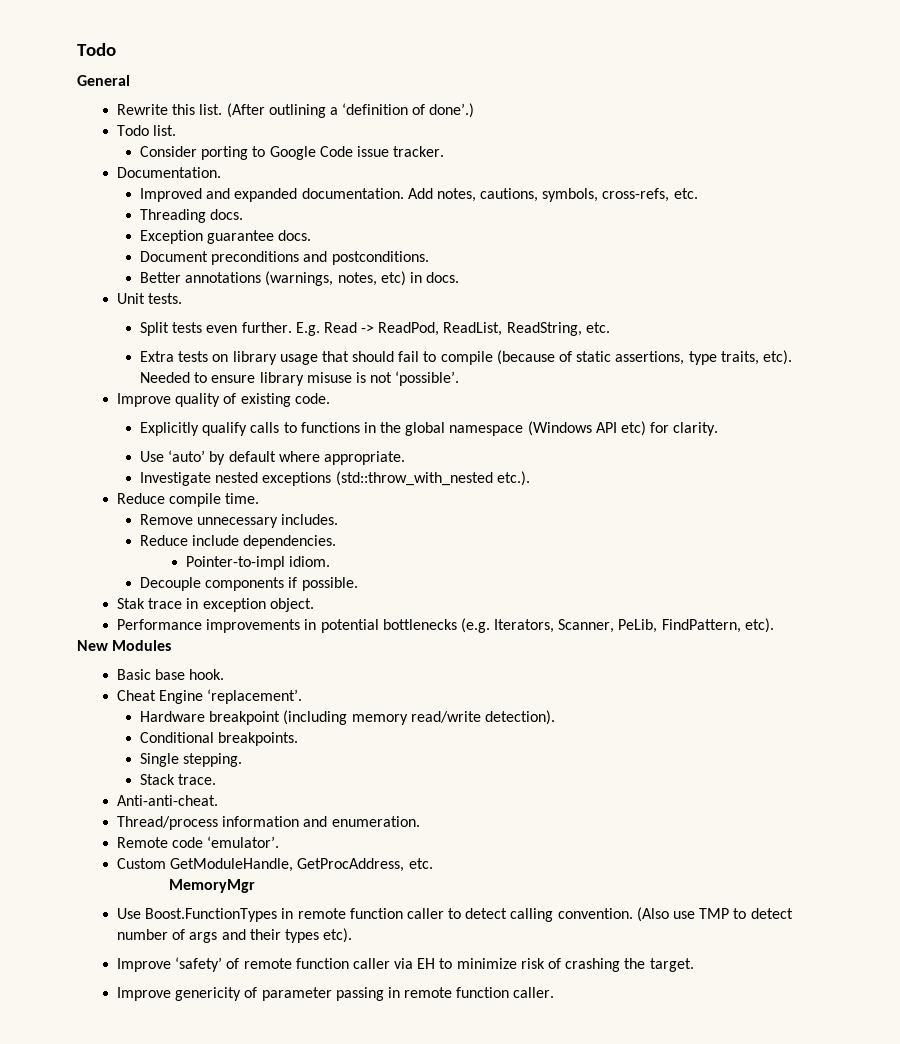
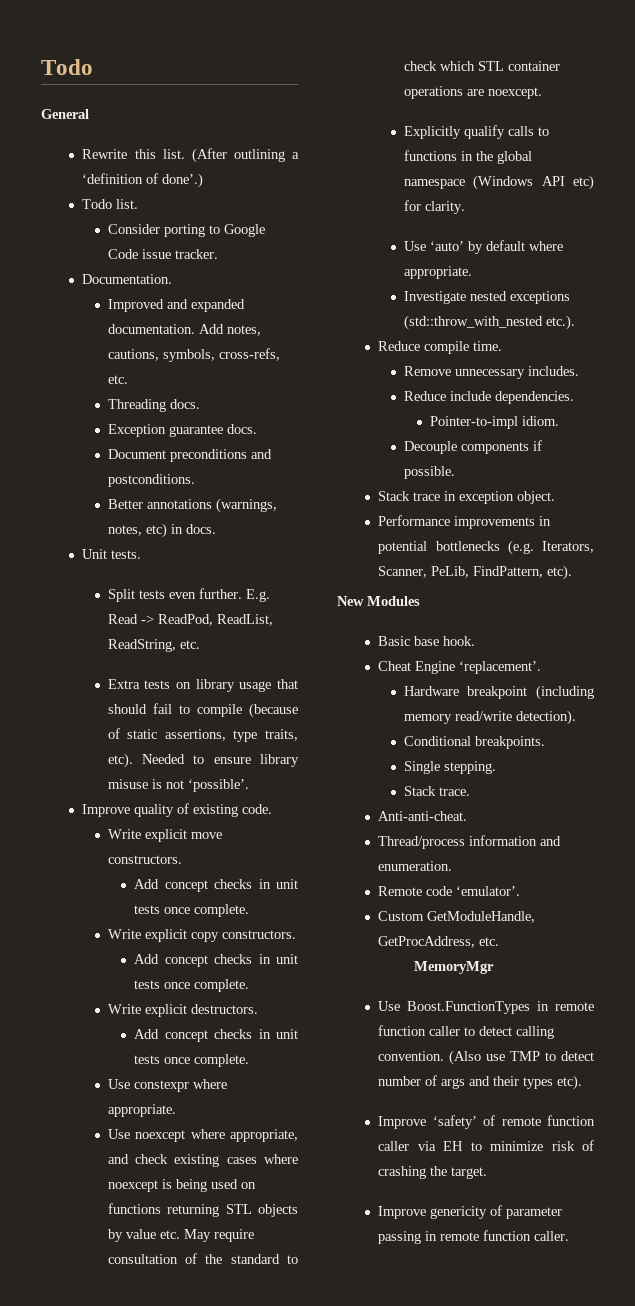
+ Write explicit move constructors.
+ Add concept checks in unit tests once complete.
+ Write explicit copy constructors.
+ Add concept checks in unit tests once complete.
+ Write explicit destructors.
+ Add concept checks in unit tests once complete.
+ Use constexpr where appropriate.
+ Use noexcept where appropriate, and check existing cases where noexcept is being used on functions returning STL objects by value etc. May require consultation of the standard to check which STL container operations are noexcept.
- Stak trace in exception object.
+ Stack trace in exception object.

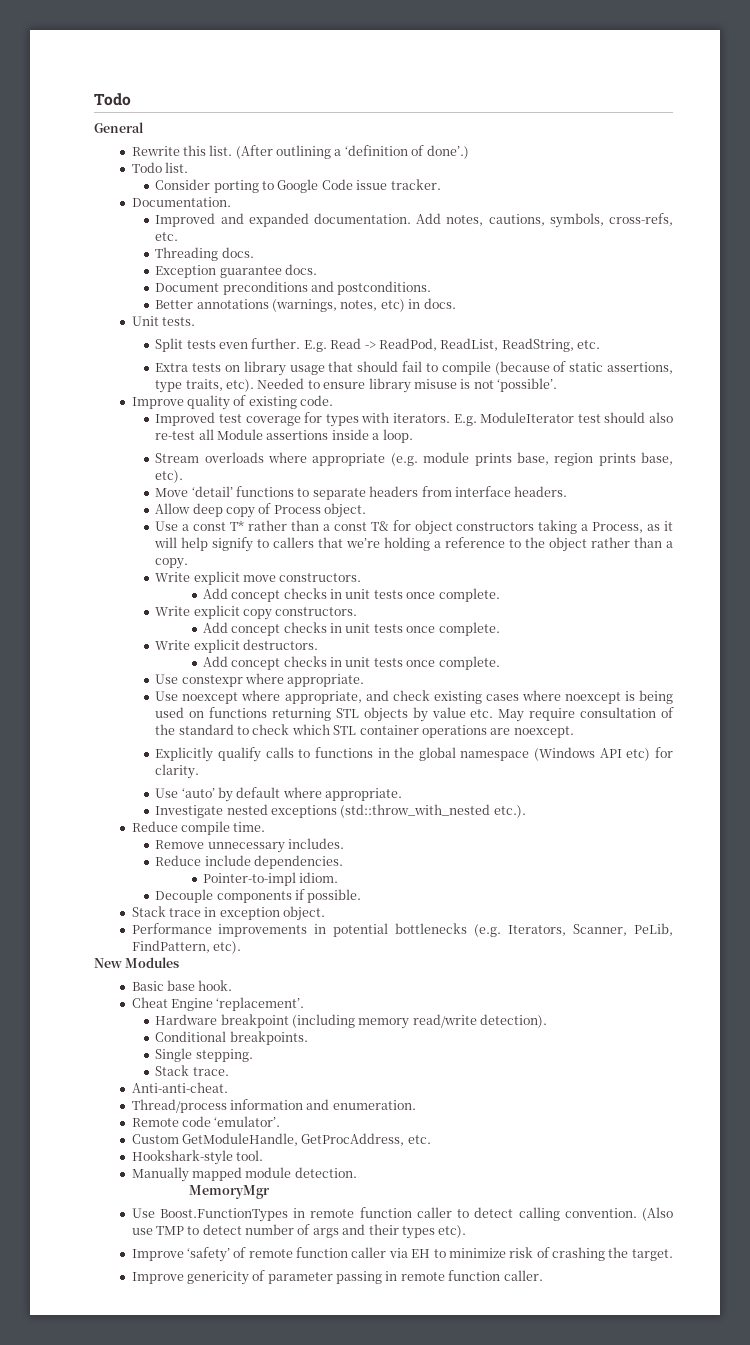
+ Improved test coverage for types with iterators. E.g. ModuleIterator test should also re-test all Module assertions inside a loop.
+ Stream overloads where appropriate (e.g. module prints base, region prints base, etc).
+ Move ‘detail’ functions to separate headers from interface headers.
+ Allow deep copy of Process object.
+ Use a const T* rather than a const T& for object constructors taking a Process, as it will help signify to callers that we’re holding a reference to the object rather than a copy.
+ Hookshark-style tool.
+ Manually mapped module detection.

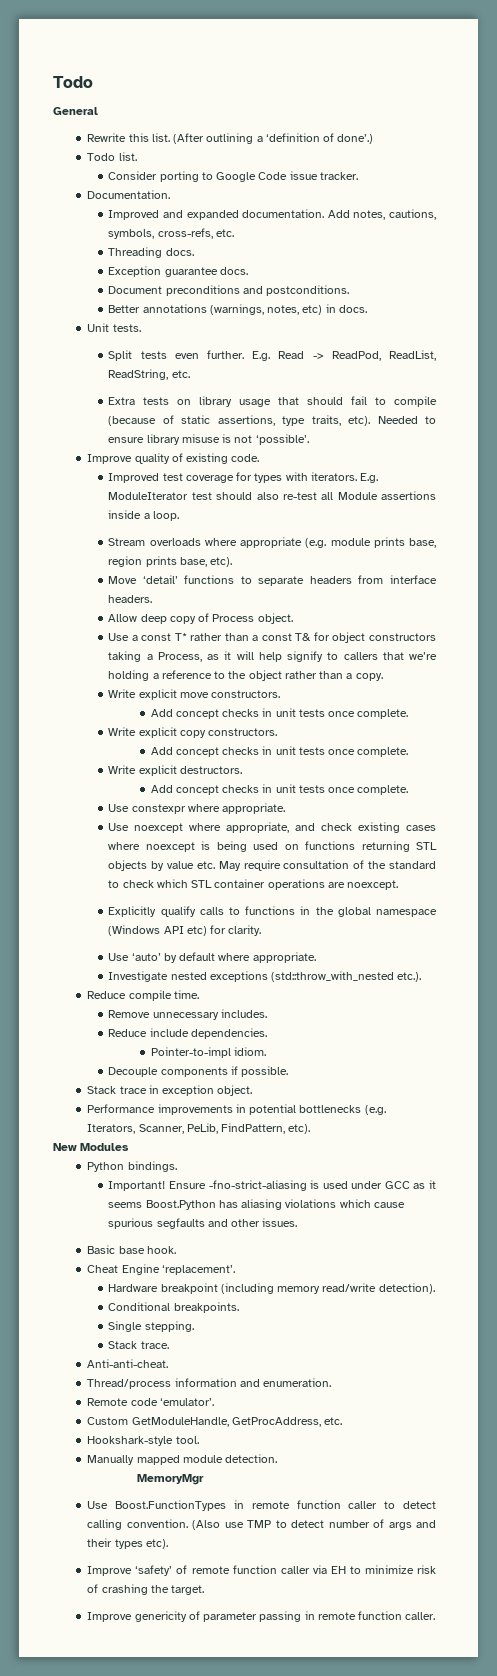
+ Python bindings.
+ Important! Ensure -fno-strict-aliasing is used under GCC as it seems Boost.Python has aliasing violations which cause spurious segfaults and other issues.

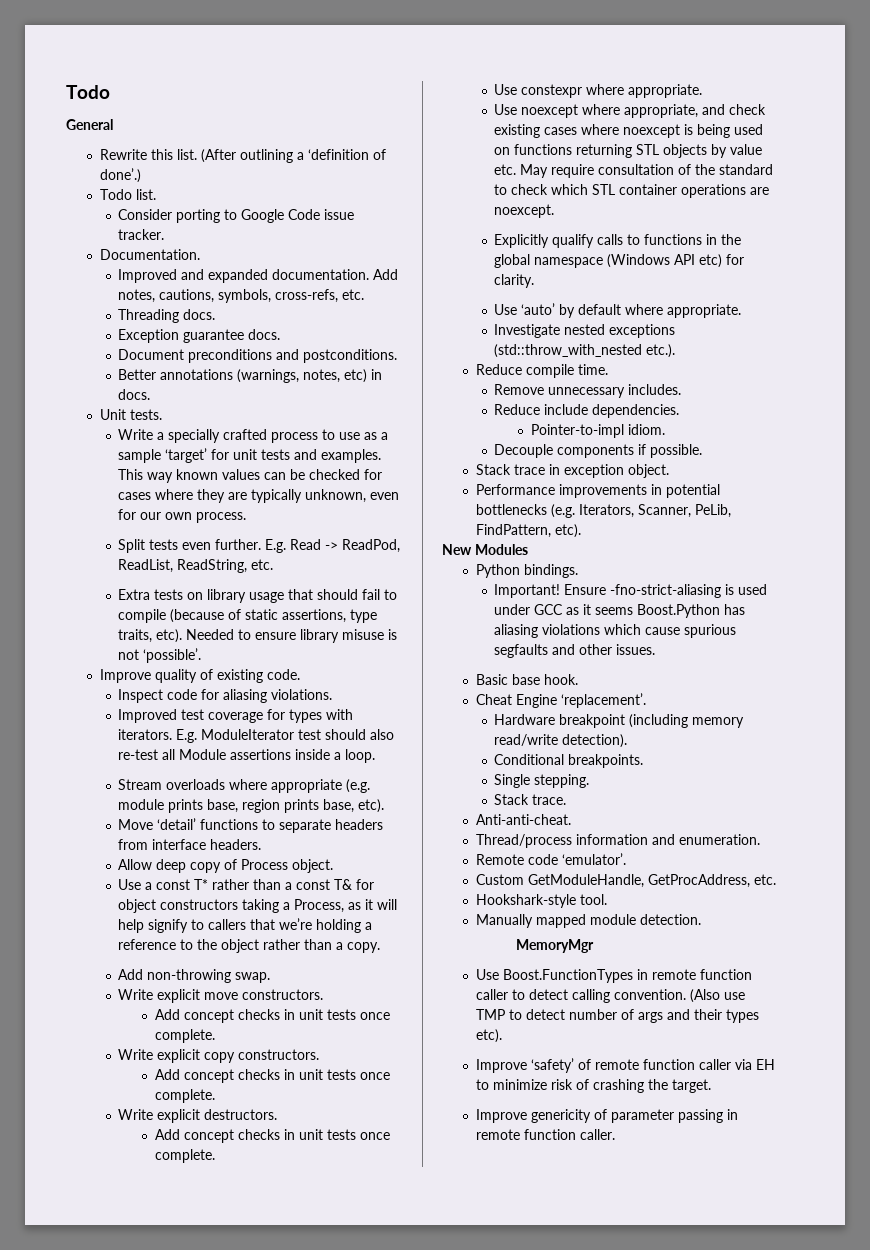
+ Write a specially crafted process to use as a sample ‘target’ for unit tests and examples. This way known values can be checked for cases where they are typically unknown, even for our own process.
+ Inspect code for aliasing violations.
+ Add non-throwing swap.

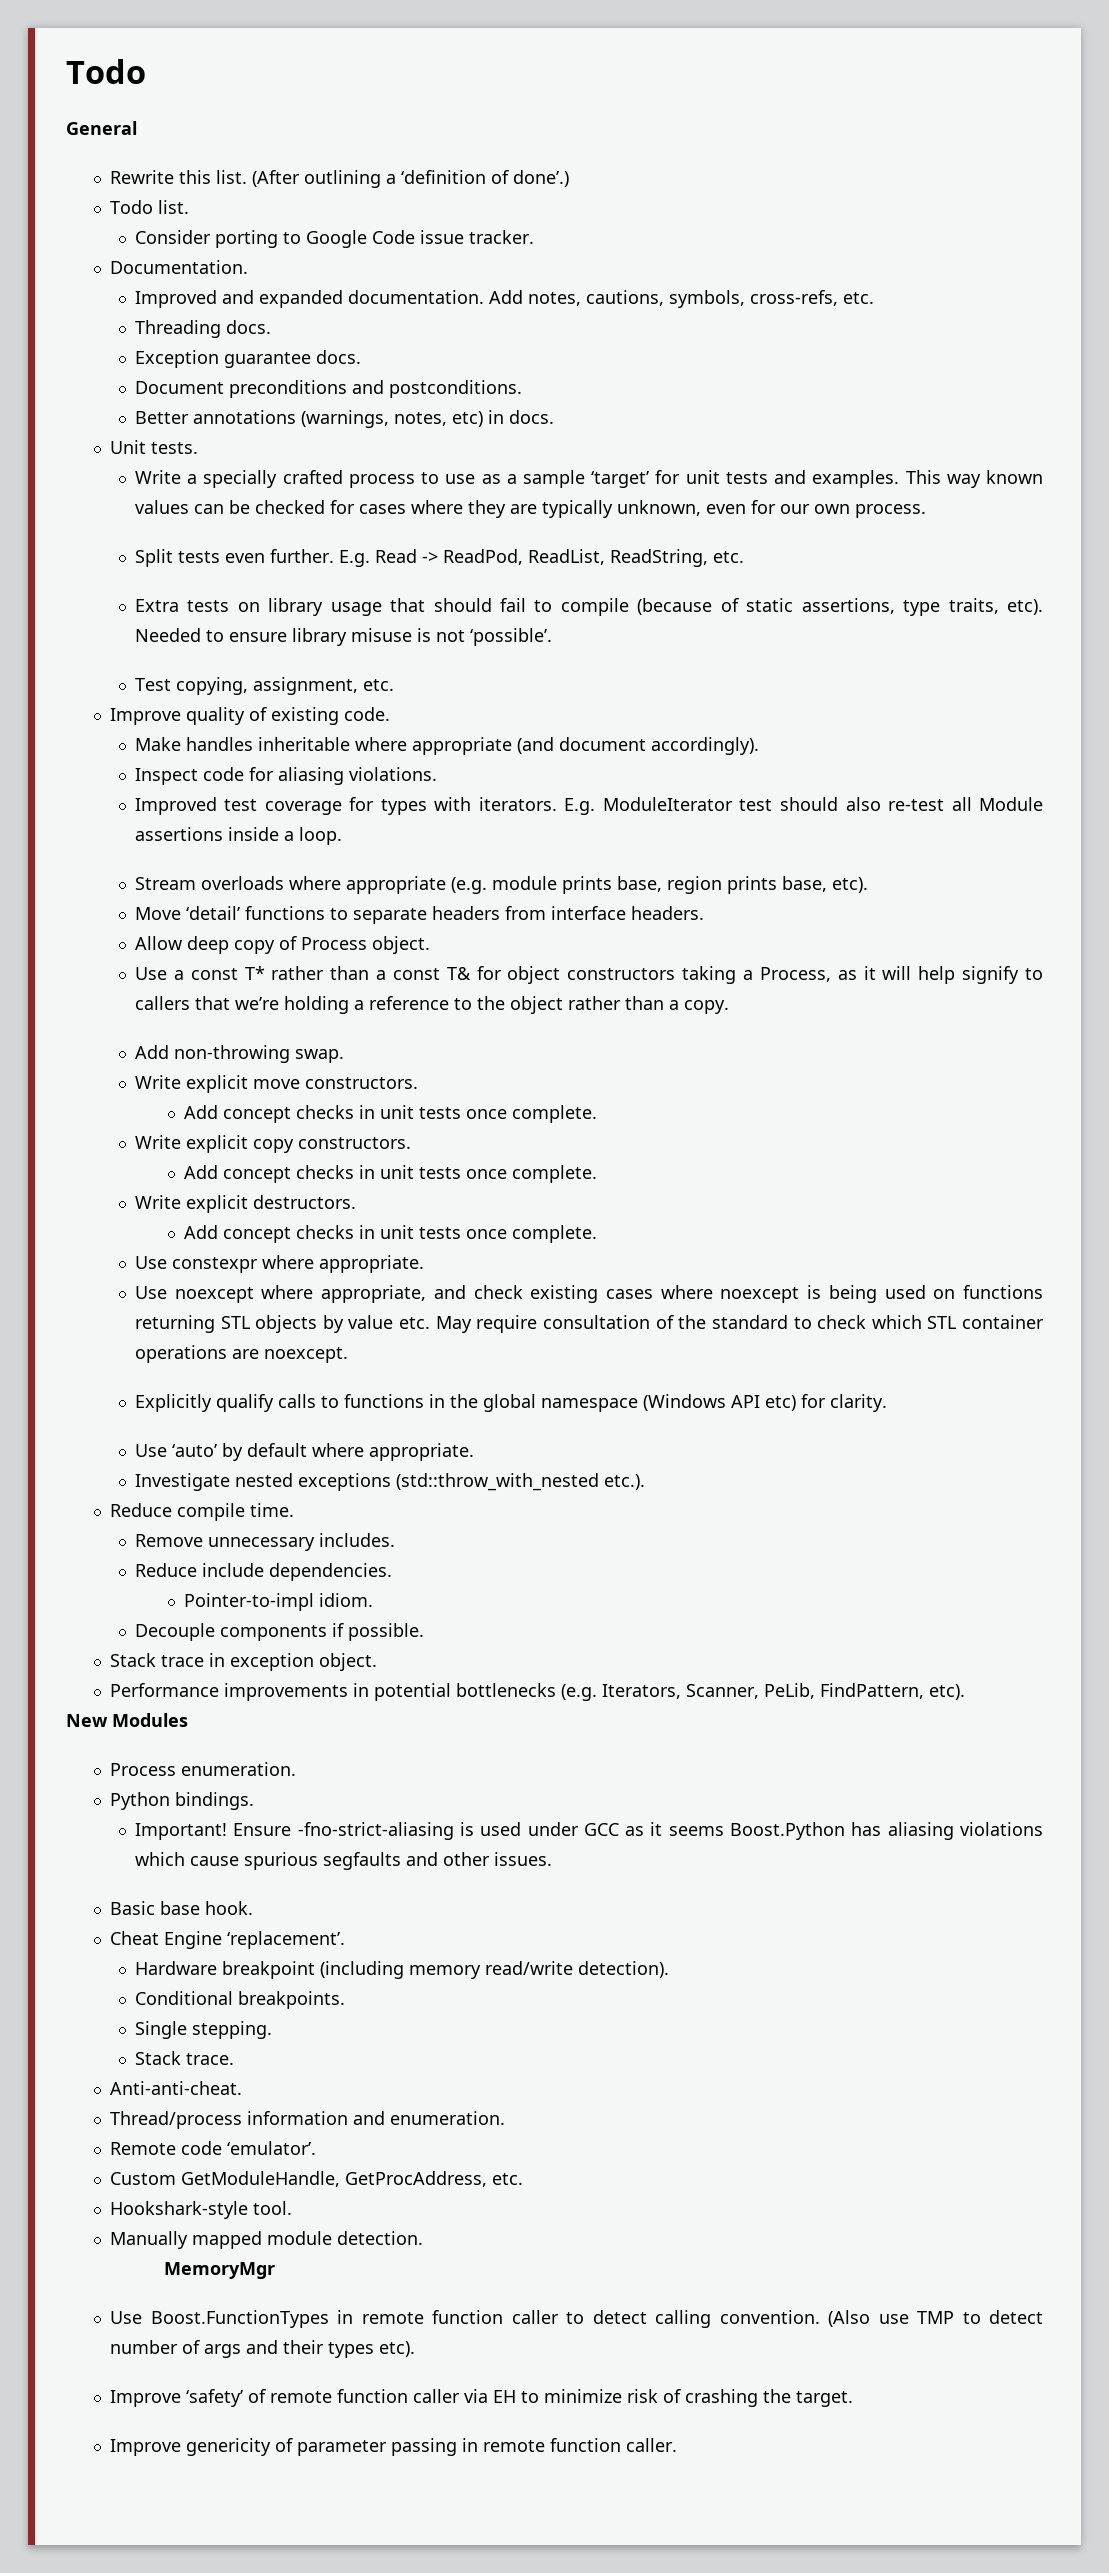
+ Test copying, assignment, etc.
+ Make handles inheritable where appropriate (and document accordingly).
+ Process enumeration.

